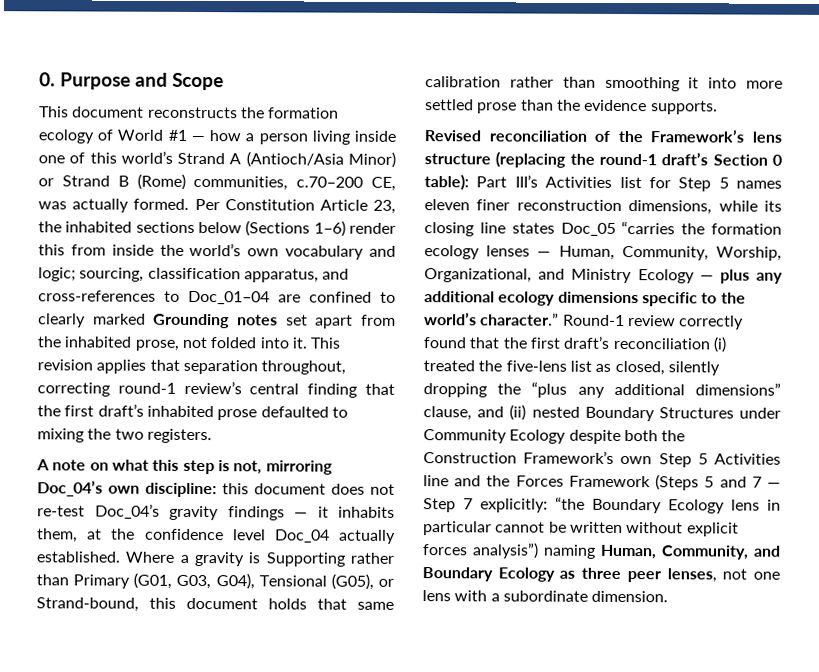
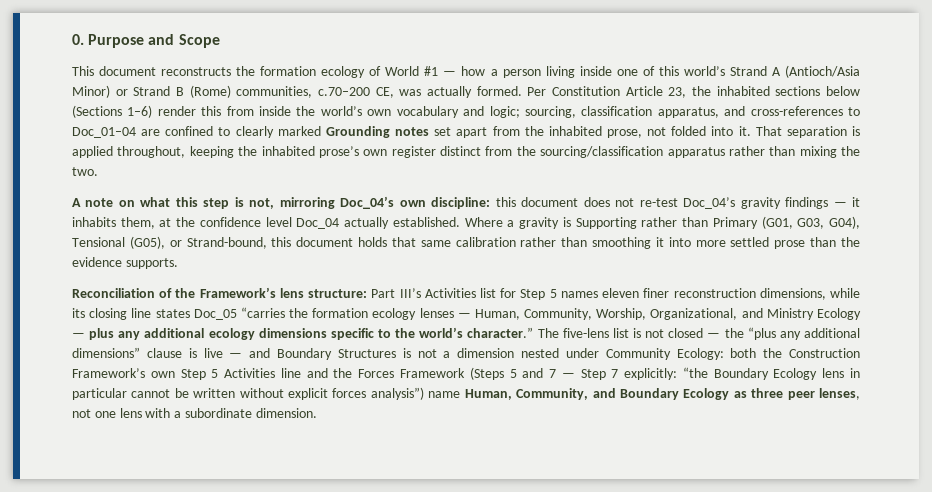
- This revision applies that separation throughout, correcting round-1 review’s central finding that the first draft’s inhabited prose defaulted to mixing the two registers.
+ That separation is applied throughout, keeping the inhabited prose’s own register distinct from the sourcing/classification apparatus rather than mixing the two.
- Revised reconciliation of the Framework’s lens structure (replacing the round-1 draft’s Section 0 table): Part III’s Activities list for Step 5 names eleven finer reconstruction dimensions, while its closing line states Doc_05 “carries the formation ecology lenses — Human, Community, Worship, Organizational, and Ministry Ecology — plus any additional ecology dimensions specific to the world’s character.”
+ Reconciliation of the Framework’s lens structure: Part III’s Activities list for Step 5 names eleven finer reconstruction dimensions, while its closing line states Doc_05 “carries the formation ecology lenses — Human, Community, Worship, Organizational, and Ministry Ecology — plus any additional ecology dimensions specific to the world’s character.”
- Round-1 review correctly found that the first draft’s reconciliation (i) treated the five-lens list as closed, silently dropping the “plus any additional dimensions” clause, and (ii) nested Boundary Structures under Community Ecology despite both the Construction Framework’s own Step 5 Activities line and the Forces Framework (Steps 5 and 7 — Step 7 explicitly: “the Boundary Ecology lens in particular cannot be written without explicit forces analysis”) naming Human, Community, and Boundary Ecology as three peer lenses, not one lens with a subordinate dimension.
+ The five-lens list is not closed — the “plus any additional dimensions” clause is live — and Boundary Structures is not a dimension nested under Community Ecology: both the Construction Framework’s own Step 5 Activities line and the Forces Framework (Steps 5 and 7 — Step 7 explicitly: “the Boundary Ecology lens in particular cannot be written without explicit forces analysis”) name Human, Community, and Boundary Ecology as three peer lenses, not one lens with a subordinate dimension.

